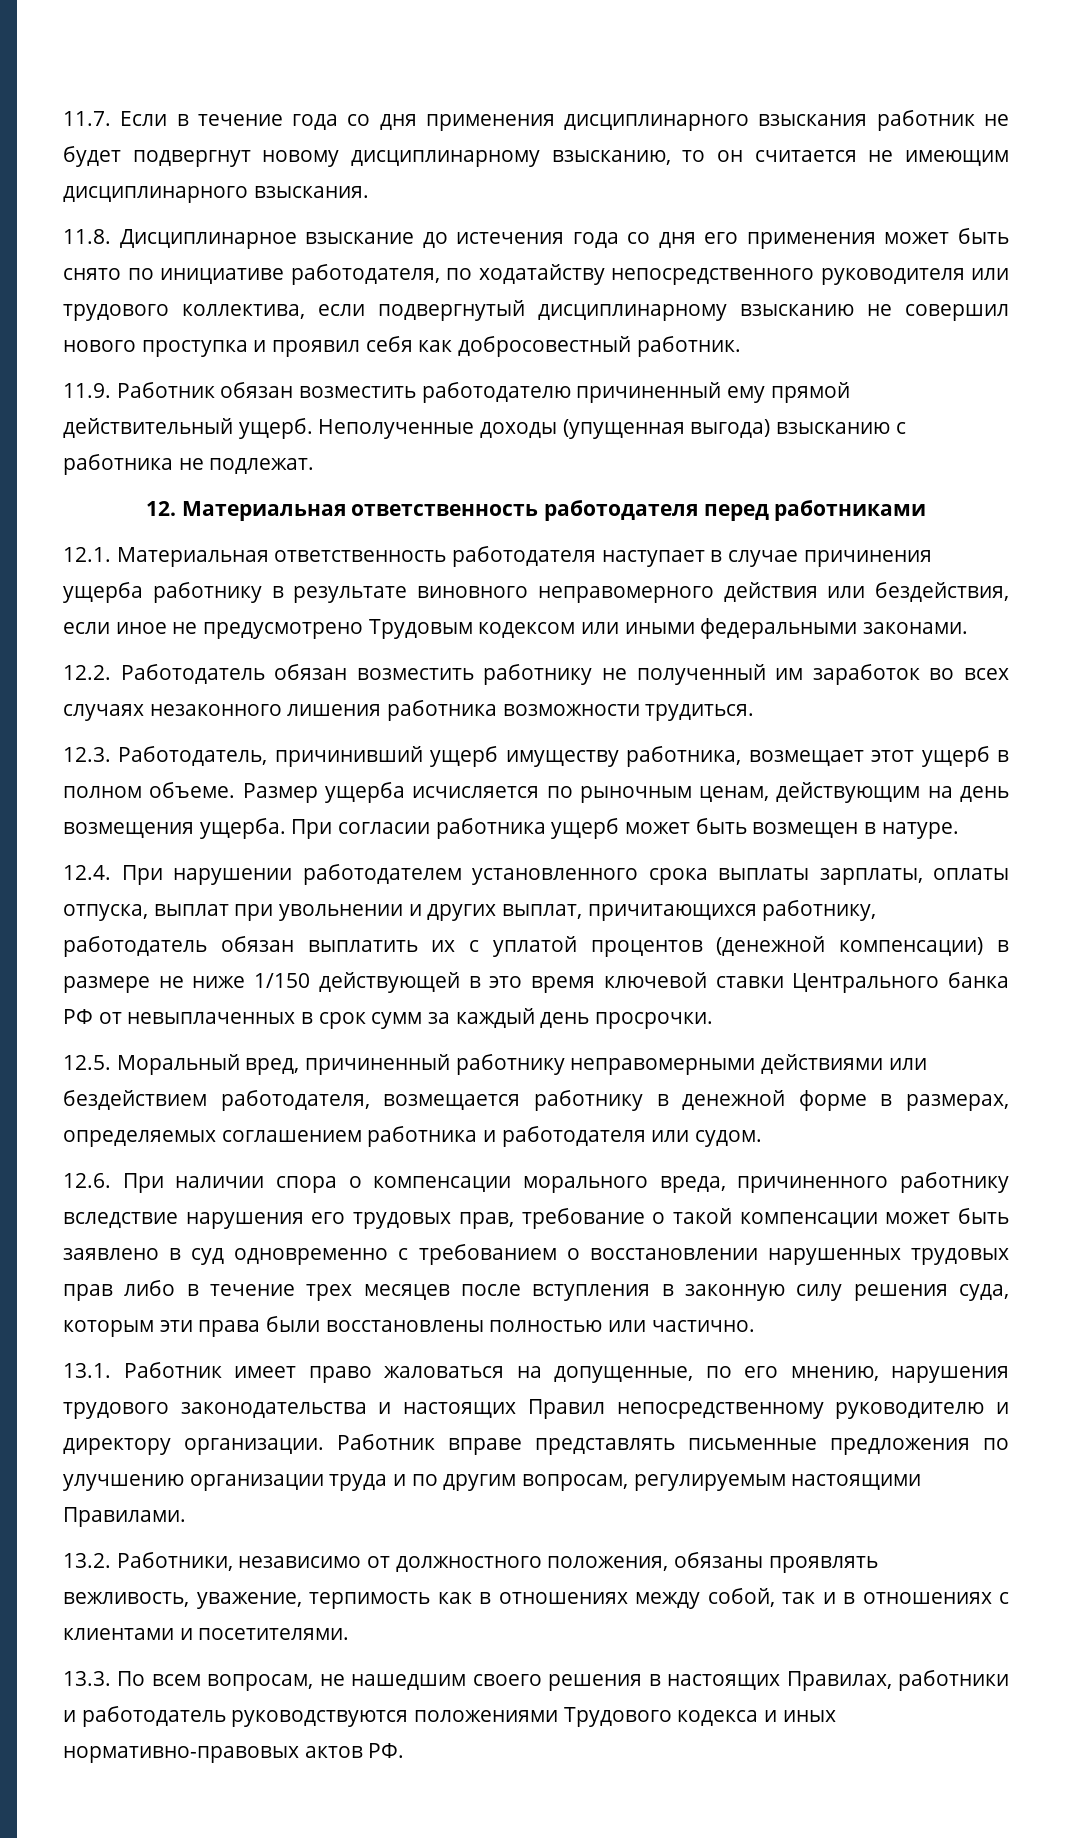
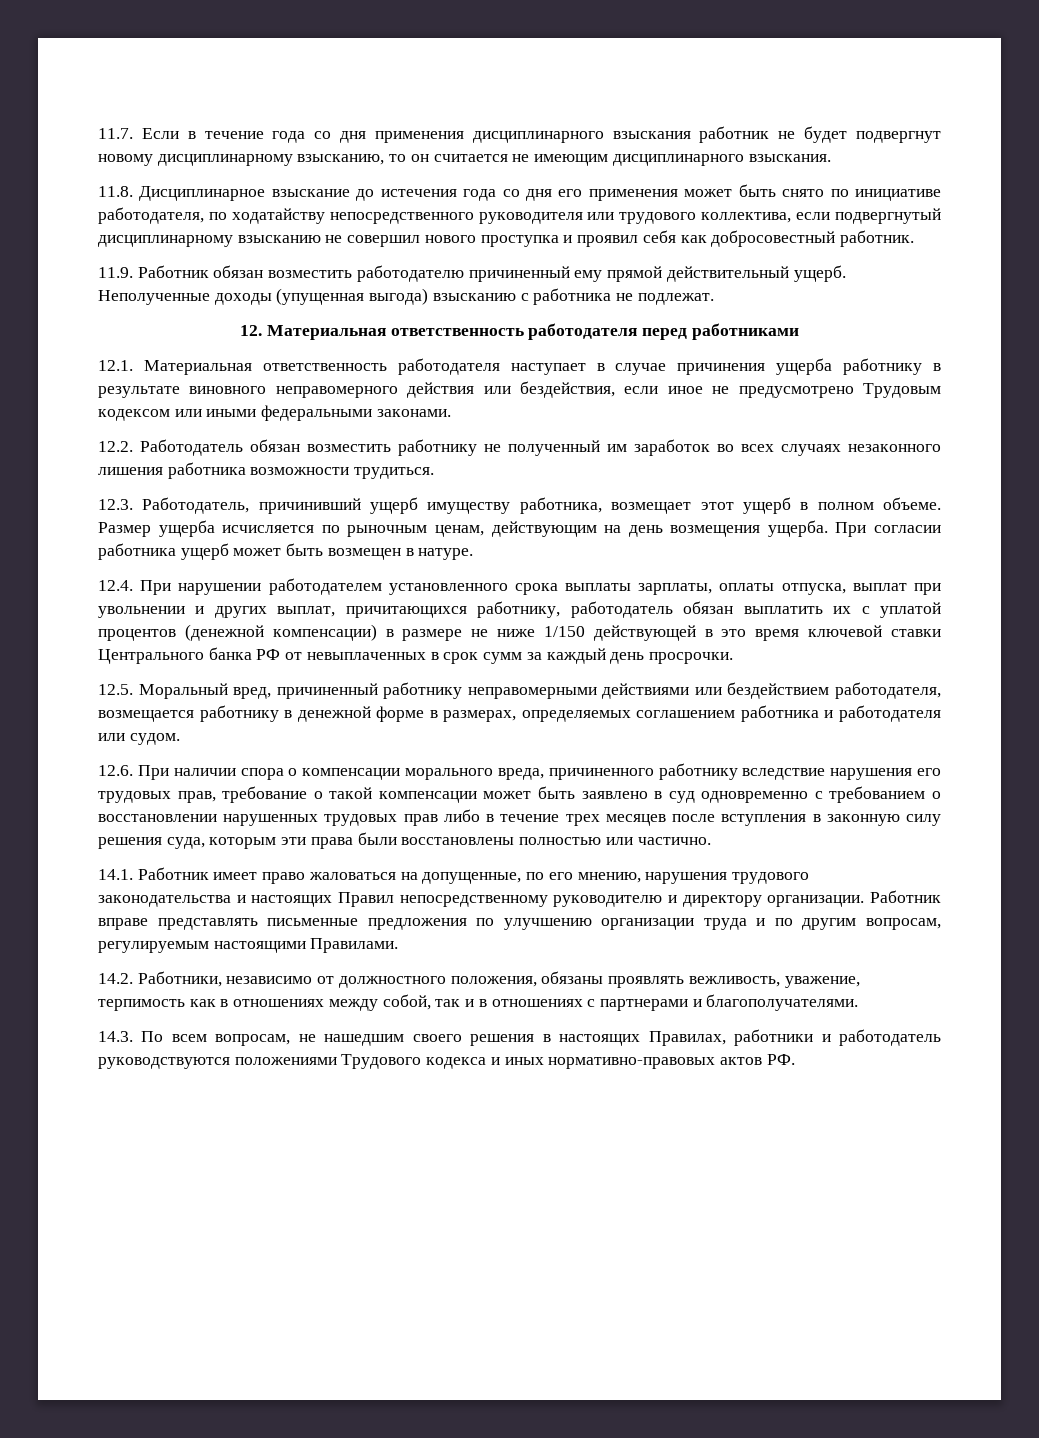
- 13.1. Работник имеет право жаловаться на допущенные, по его мнению, нарушения трудового законодательства и настоящих Правил непосредственному руководителю и директору организации.
+ 14.1. Работник имеет право жаловаться на допущенные, по его мнению, нарушения трудового законодательства и настоящих Правил непосредственному руководителю и директору организации.
- 13.2. Работники, независимо от должностного положения, обязаны проявлять вежливость, уважение, терпимость как в отношениях между собой, так и в отношениях с клиентами и посетителями.
- 13.3. По всем вопросам, не нашедшим своего решения в настоящих Правилах, работники и работодатель руководствуются положениями Трудового кодекса и иных нормативно-правовых актов РФ.
+ 14.2. Работники, независимо от должностного положения, обязаны проявлять вежливость, уважение, терпимость как в отношениях между собой, так и в отношениях с партнерами и благополучателями.
+ 14.3. По всем вопросам, не нашедшим своего решения в настоящих Правилах, работники и работодатель руководствуются положениями Трудового кодекса и иных нормативно-правовых актов РФ.

